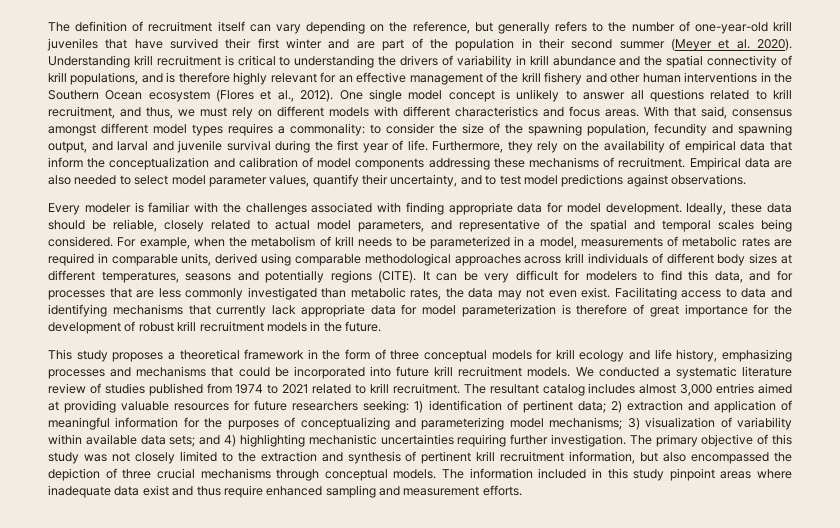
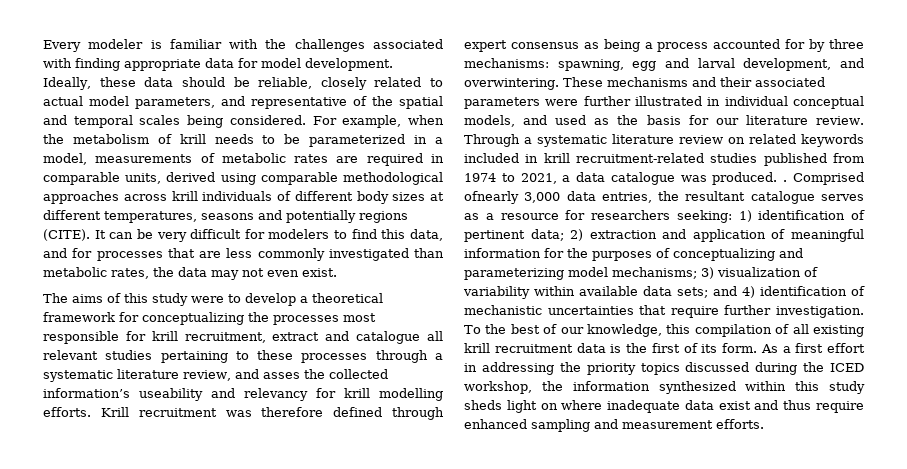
- The definition of recruitment itself can vary depending on the reference, but generally refers to the number of one-year-old krill juveniles that have survived their first winter and are part of the population in their second summer (Meyer et al. 2020). Understanding krill recruitment is critical to understanding the drivers of variability in krill abundance and the spatial connectivity of krill populations, and is therefore highly relevant for an effective management of the krill fishery and other human interventions in the Southern Ocean ecosystem (Flores et al., 2012). One single model concept is unlikely to answer all questions related to krill recruitment, and thus, we must rely on different models with different characteristics and focus areas. With that said, consensus amongst different model types requires a commonality: to consider the size of the spawning population, fecundity and spawning output, and larval and juvenile survival during the first year of life. Furthermore, they rely on the availability of empirical data that inform the conceptualization and calibration of model components addressing these mechanisms of recruitment. Empirical data are also needed to select model parameter values, quantify their uncertainty, and to test model predictions against observations.
- It can be very difficult for modelers to find this data, and for processes that are less commonly investigated than metabolic rates, the data may not even exist. Facilitating access to data and identifying mechanisms that currently lack appropriate data for model parameterization is therefore of great importance for the development of robust krill recruitment models in the future.
- This study proposes a theoretical framework in the form of three conceptual models for krill ecology and life history, emphasizing processes and mechanisms that could be incorporated into future krill recruitment models. We conducted a systematic literature review of studies published from 1974 to 2021 related to krill recruitment. The resultant catalog includes almost 3,000 entries aimed at providing valuable resources for future researchers seeking:
+ It can be very difficult for modelers to find this data, and for processes that are less commonly investigated than metabolic rates, the data may not even exist.
+ The aims of this study were to develop a theoretical framework for conceptualizing the processes most responsible for krill recruitment, extract and catalogue all relevant studies pertaining to these processes through a systematic literature review, and asses the collected information’s useability and relevancy for krill modelling efforts. Krill recruitment was therefore defined through expert consensus as being a process accounted for by three mechanisms: spawning, egg and larval development, and overwintering. These mechanisms and their associated parameters were further illustrated in individual conceptual models, and used as the basis for our literature review. Through a systematic literature review on related keywords included in krill recruitment-related studies published from 1974 to 2021, a data catalogue was produced. . Comprised ofnearly 3,000 data entries, the resultant catalogue serves as a resource for researchers seeking:
- and 4) highlighting mechanistic uncertainties requiring further investigation. The primary objective of this study was not closely limited to the extraction and synthesis of pertinent krill recruitment information, but also encompassed the depiction of three crucial mechanisms through conceptual models. The information included in this study pinpoint areas where inadequate data exist and thus require enhanced sampling and measurement efforts.
+ and 4) identification of mechanistic uncertainties that require further investigation. To the best of our knowledge, this compilation of all existing krill recruitment data is the first of its form. As a first effort in addressing the priority topics discussed during the ICED workshop, the information synthesized within this study sheds light on where inadequate data exist and thus require enhanced sampling and measurement efforts.

